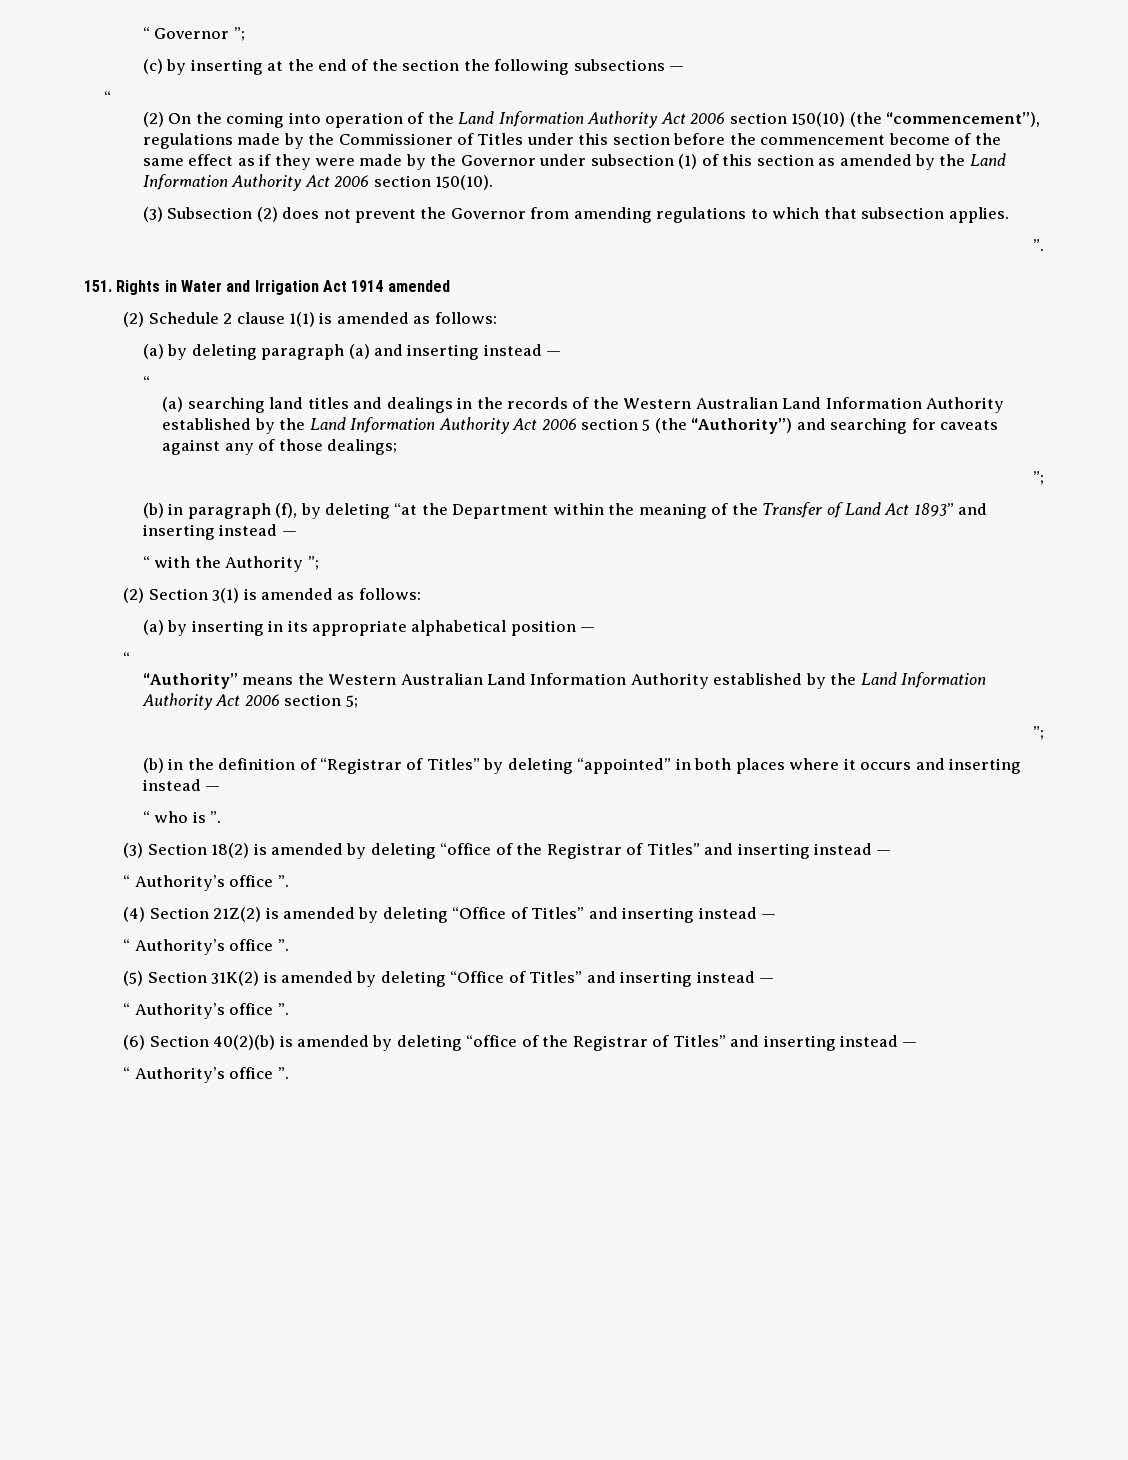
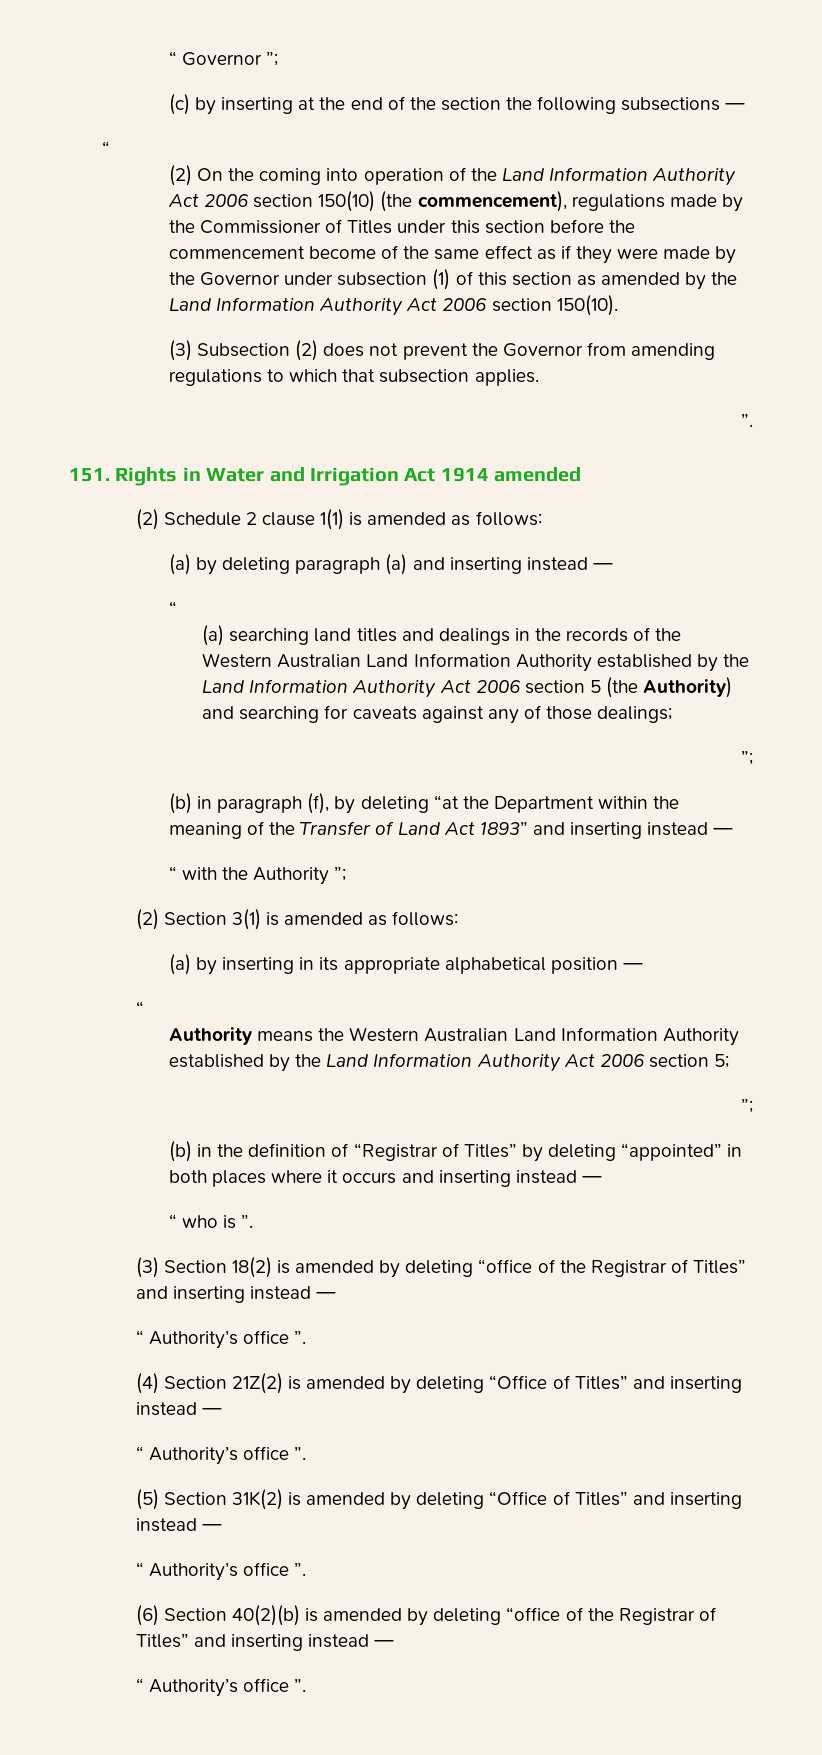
- (2) On the coming into operation of the Land Information Authority Act 2006 section 150(10) (the “commencement”), regulations made by the Commissioner of Titles under this section before the commencement become of the same effect as if they were made by the Governor under subsection (1) of this section as amended by the Land Information Authority Act 2006 section 150(10).
+ (2) On the coming into operation of the Land Information Authority Act 2006 section 150(10) (the commencement), regulations made by the Commissioner of Titles under this section before the commencement become of the same effect as if they were made by the Governor under subsection (1) of this section as amended by the Land Information Authority Act 2006 section 150(10).
- (a) searching land titles and dealings in the records of the Western Australian Land Information Authority established by the Land Information Authority Act 2006 section 5 (the “Authority”) and searching for caveats against any of those dealings;
+ (a) searching land titles and dealings in the records of the Western Australian Land Information Authority established by the Land Information Authority Act 2006 section 5 (the Authority) and searching for caveats against any of those dealings;
- “Authority” means the Western Australian Land Information Authority established by the Land Information Authority Act 2006 section 5;
+ Authority means the Western Australian Land Information Authority established by the Land Information Authority Act 2006 section 5;

